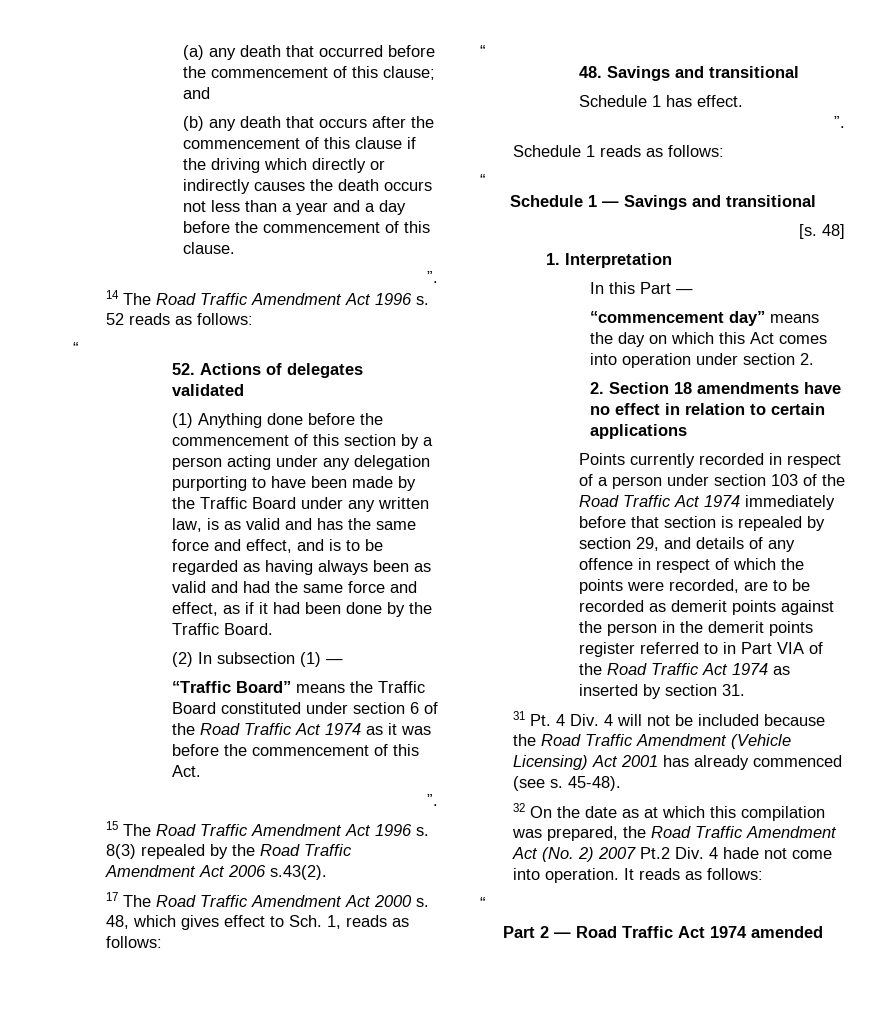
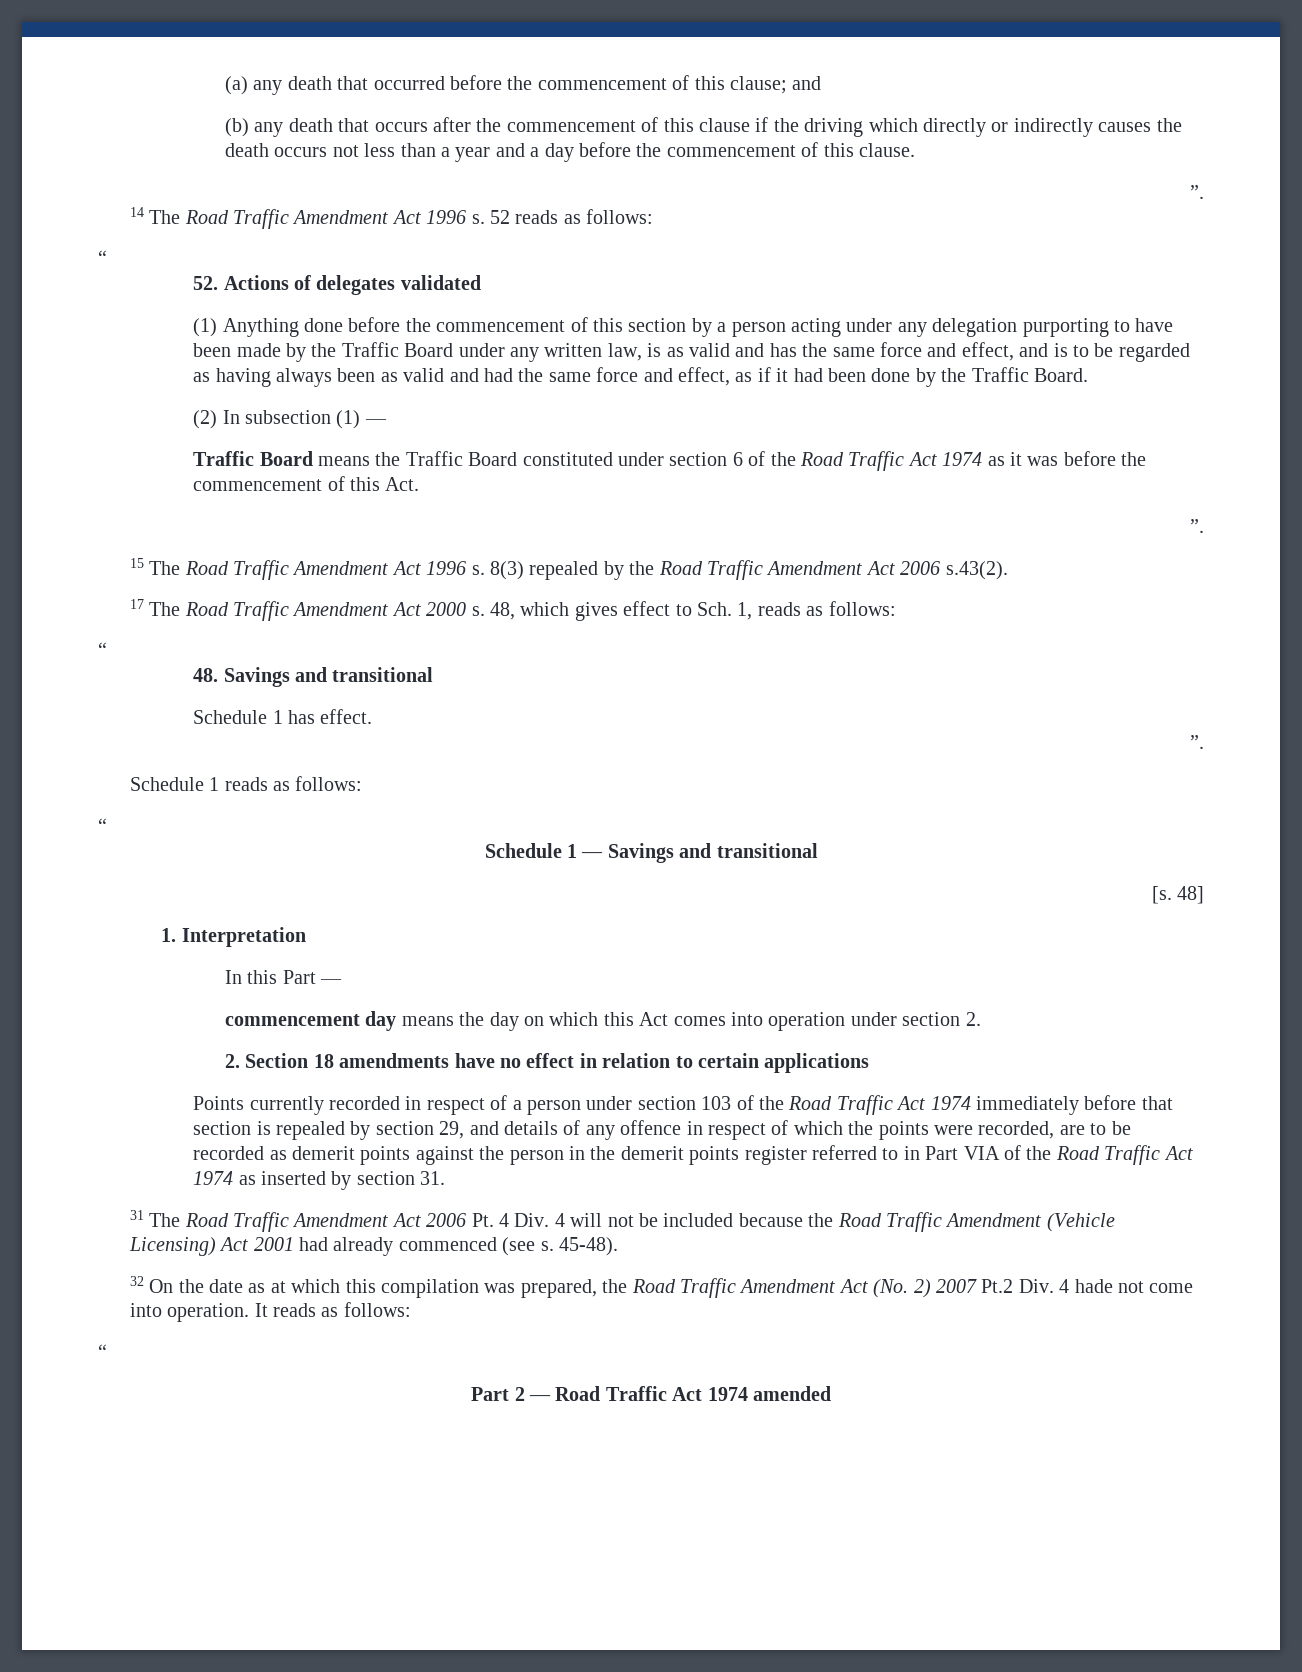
- “Traffic Board” means the Traffic Board constituted under section 6 of the Road Traffic Act 1974 as it was before the commencement of this Act.
+ Traffic Board means the Traffic Board constituted under section 6 of the Road Traffic Act 1974 as it was before the commencement of this Act.
- “commencement day” means the day on which this Act comes into operation under section 2.
+ commencement day means the day on which this Act comes into operation under section 2.
- 31 Pt. 4 Div. 4 will not be included because the Road Traffic Amendment (Vehicle Licensing) Act 2001 has already commenced (see s.
+ 31 The Road Traffic Amendment Act 2006 Pt. 4 Div. 4 will not be included because the Road Traffic Amendment (Vehicle Licensing) Act 2001 had already commenced (see s.

